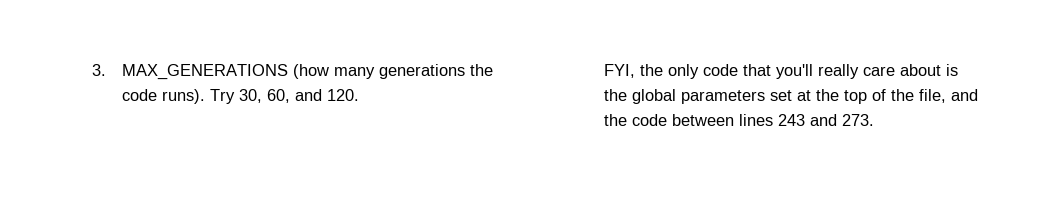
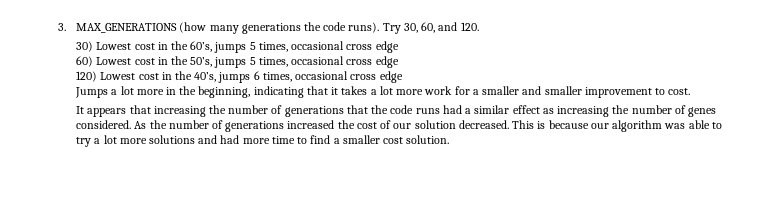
- FYI, the only code that you'll really care about is the global parameters set at the top of the file, and the code between lines 243 and 273.
+ 30) Lowest cost in the 60’s, jumps 5 times, occasional cross edge
+ 60) Lowest cost in the 50’s, jumps 5 times, occasional cross edge
+ 120) Lowest cost in the 40’s, jumps 6 times, occasional cross edge
+ Jumps a lot more in the beginning, indicating that it takes a lot more work for a smaller and smaller improvement to cost.
+ It appears that increasing the number of generations that the code runs had a similar effect as increasing the number of genes considered. As the number of generations increased the cost of our solution decreased. This is because our algorithm was able to try a lot more solutions and had more time to find a smaller cost solution.

